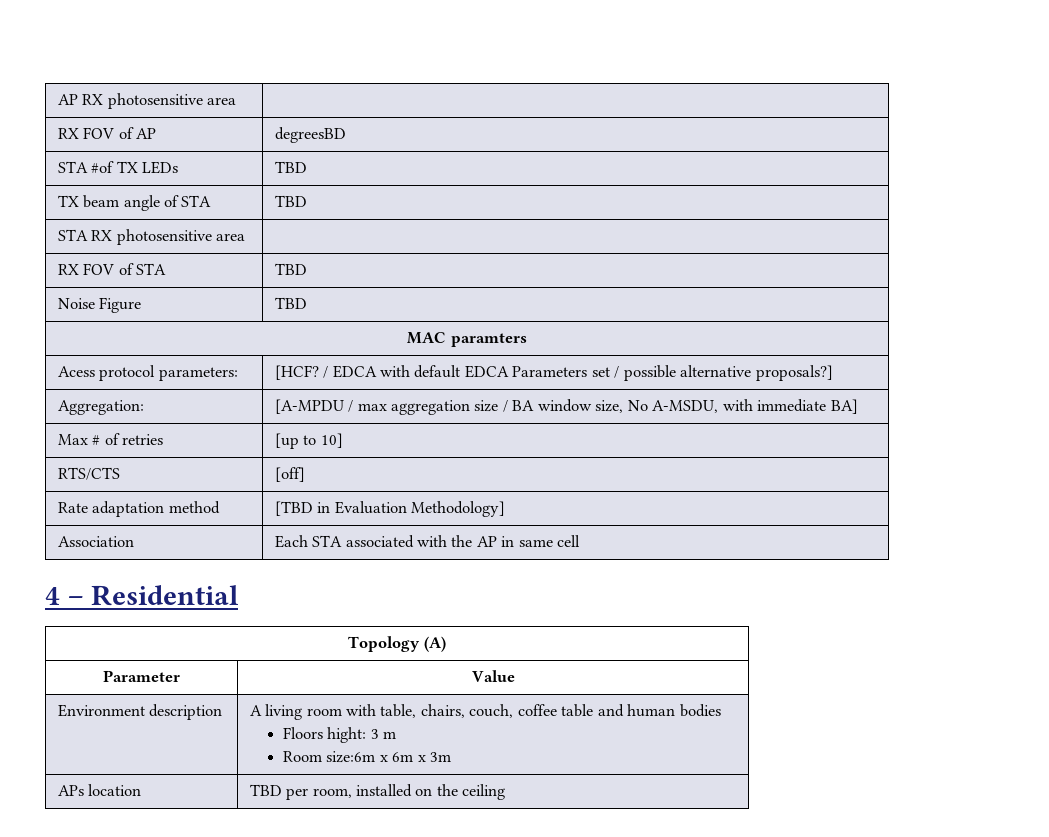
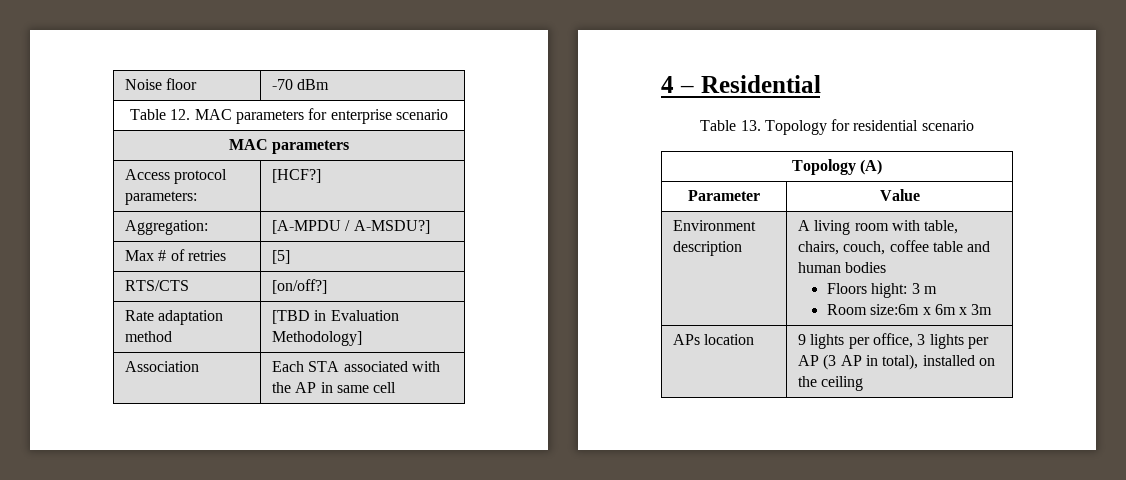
- AP RX photosensitive area |
- RX FOV of AP | degreesBD
- STA #of TX LEDs | TBD
- TX beam angle of STA | TBD
- STA RX photosensitive area |
- RX FOV of STA | TBD
- Noise Figure | TBD
- MAC paramters
- Acess protocol parameters: | [HCF? / EDCA with default EDCA Parameters set / possible alternative proposals?]
- Aggregation: | [A-MPDU / max aggregation size / BA window size, No A-MSDU, with immediate BA]
+ Noise floor | -70 dBm
+ Table 12. MAC parameters for enterprise scenario
+ MAC parameters
+ Access protocol parameters: | [HCF?]
+ Aggregation: | [A-MPDU / A-MSDU?]
- Max # of retries | [up to 10]
+ Max # of retries | [5]
- RTS/CTS | [off]
+ RTS/CTS | [on/off?]
+ Table 13. Topology for residential scenario
- APs location | TBD per room, installed on the ceiling
+ APs location | 9 lights per office, 3 lights per AP (3 AP in total), installed on the ceiling

